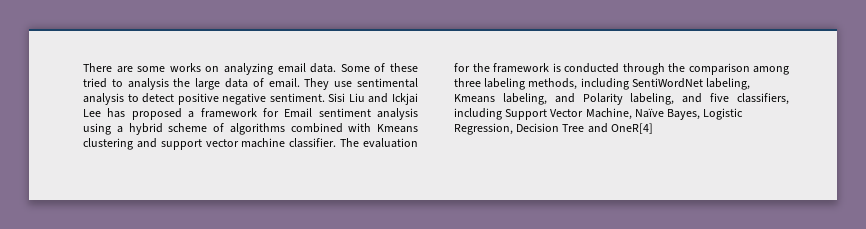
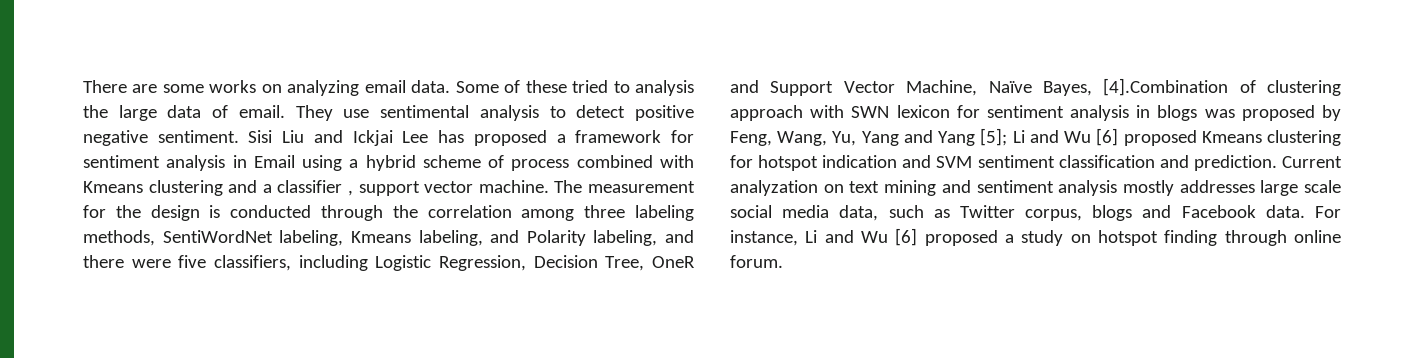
- Sisi Liu and Ickjai Lee has proposed a framework for Email sentiment analysis using a hybrid scheme of algorithms combined with Kmeans clustering and support vector machine classifier. The evaluation for the framework is conducted through the comparison among three labeling methods, including SentiWordNet labeling, Kmeans labeling, and Polarity labeling, and five classifiers, including Support Vector Machine, Naïve Bayes, Logistic Regression, Decision Tree and OneR[4]
+ Sisi Liu and Ickjai Lee has proposed a framework for sentiment analysis in Email using a hybrid scheme of process combined with Kmeans clustering and a classifier , support vector machine. The measurement for the design is conducted through the correlation among three labeling methods, SentiWordNet labeling, Kmeans labeling, and Polarity labeling, and there were five classifiers, including Logistic Regression, Decision Tree, OneR and Support Vector Machine, Naïve Bayes, [4].Combination of clustering approach with SWN lexicon for sentiment analysis in blogs was proposed by Feng, Wang, Yu, Yang and Yang [5]; Li and Wu [6] proposed Kmeans clustering for hotspot indication and SVM sentiment classification and prediction. Current analyzation on text mining and sentiment analysis mostly addresses large scale social media data, such as Twitter corpus, blogs and Facebook data. For instance, Li and Wu [6] proposed a study on hotspot finding through online forum.

